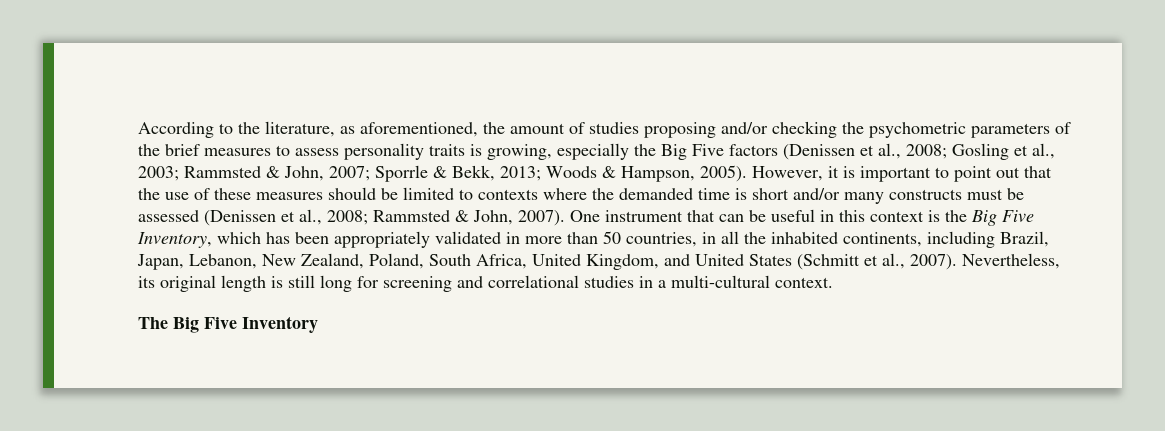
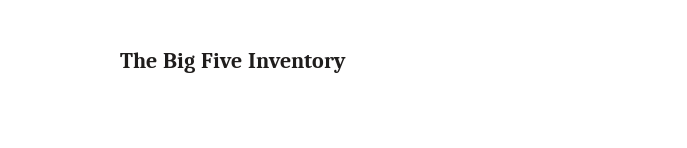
- According to the literature, as aforementioned, the amount of studies proposing and/or checking the psychometric parameters of the brief measures to assess personality traits is growing, especially the Big Five factors (Denissen et al., 2008; Gosling et al., 2003; Rammsted & John, 2007; Sporrle & Bekk, 2013; Woods & Hampson, 2005). However, it is important to point out that the use of these measures should be limited to contexts where the demanded time is short and/or many constructs must be assessed (Denissen et al., 2008; Rammsted & John, 2007). One instrument that can be useful in this context is the Big Five Inventory, which has been appropriately validated in more than 50 countries, in all the inhabited continents, including Brazil, Japan, Lebanon, New Zealand, Poland, South Africa, United Kingdom, and United States (Schmitt et al., 2007). Nevertheless, its original length is still long for screening and correlational studies in a multi-cultural context.

